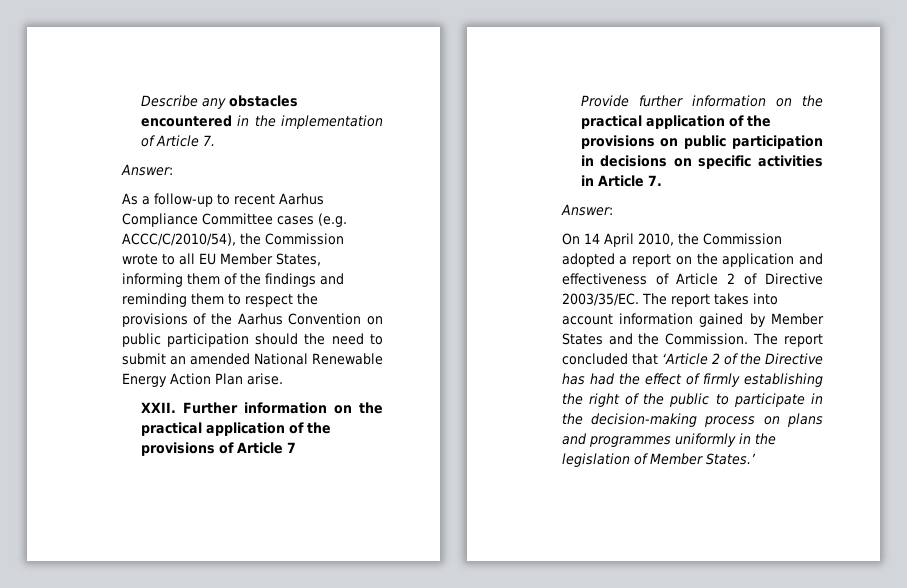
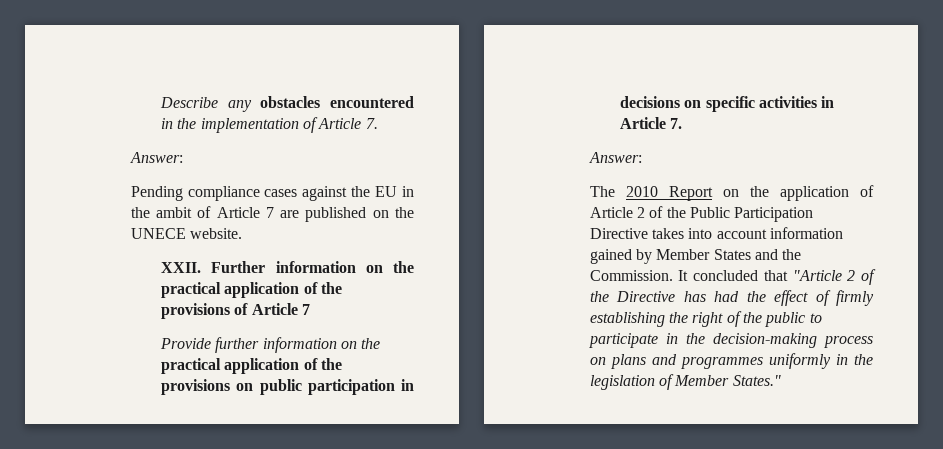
- As a follow-up to recent Aarhus Compliance Committee cases (e.g. ACCC/C/2010/54), the Commission wrote to all EU Member States, informing them of the findings and reminding them to respect the provisions of the Aarhus Convention on public participation should the need to submit an amended National Renewable Energy Action Plan arise.
+ Pending compliance cases against the EU in the ambit of Article 7 are published on the UNECE website.
- On 14 April 2010, the Commission adopted a report on the application and effectiveness of Article 2 of Directive 2003/35/EC. The report takes into account information gained by Member States and the Commission.
+ The 2010 Report on the application of Article 2 of the Public Participation Directive takes into account information gained by Member States and the Commission.
- The report concluded that ‘Article 2 of the Directive has had the effect of firmly establishing the right of the public to participate in the decision-making process on plans and programmes uniformly in the legislation of Member States.’
+ It concluded that "Article 2 of the Directive has had the effect of firmly establishing the right of the public to participate in the decision-making process on plans and programmes uniformly in the legislation of Member States."

